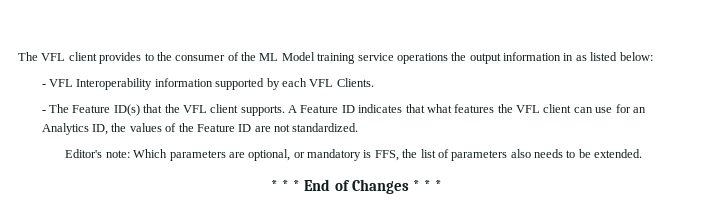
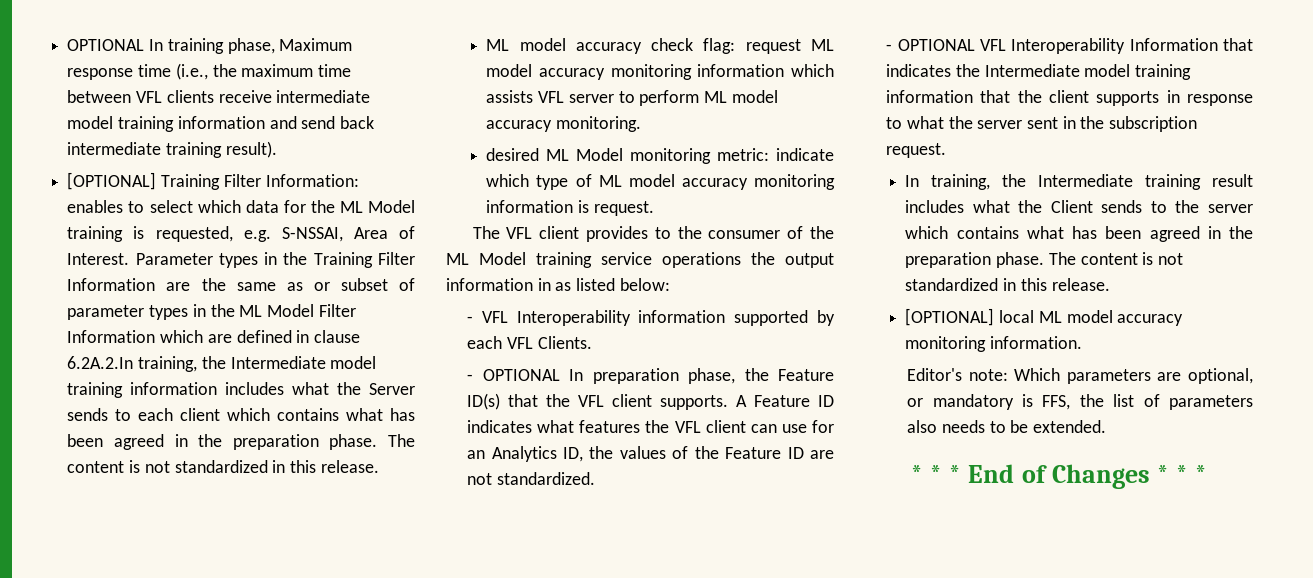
+ OPTIONAL In training phase, Maximum response time (i.e., the maximum time between VFL clients receive intermediate model training information and send back intermediate training result).
+ [OPTIONAL] Training Filter Information: enables to select which data for the ML Model training is requested, e.g. S-NSSAI, Area of Interest. Parameter types in the Training Filter Information are the same as or subset of parameter types in the ML Model Filter Information which are defined in clause 6.2A.2.In training, the Intermediate model training information includes what the Server sends to each client which contains what has been agreed in the preparation phase. The content is not standardized in this release.
+ ML model accuracy check flag: request ML model accuracy monitoring information which assists VFL server to perform ML model accuracy monitoring.
+ desired ML Model monitoring metric: indicate which type of ML model accuracy monitoring information is request.
- - The Feature ID(s) that the VFL client supports.
+ - OPTIONAL In preparation phase, the Feature ID(s) that the VFL client supports.
- A Feature ID indicates that what features the VFL client can use for an Analytics ID, the values of the Feature ID are not standardized.
+ A Feature ID indicates what features the VFL client can use for an Analytics ID, the values of the Feature ID are not standardized.
+ - OPTIONAL VFL Interoperability Information that indicates the Intermediate model training information that the client supports in response to what the server sent in the subscription request.
+ In training, the Intermediate training result includes what the Client sends to the server which contains what has been agreed in the preparation phase. The content is not standardized in this release.
+ [OPTIONAL] local ML model accuracy monitoring information.

